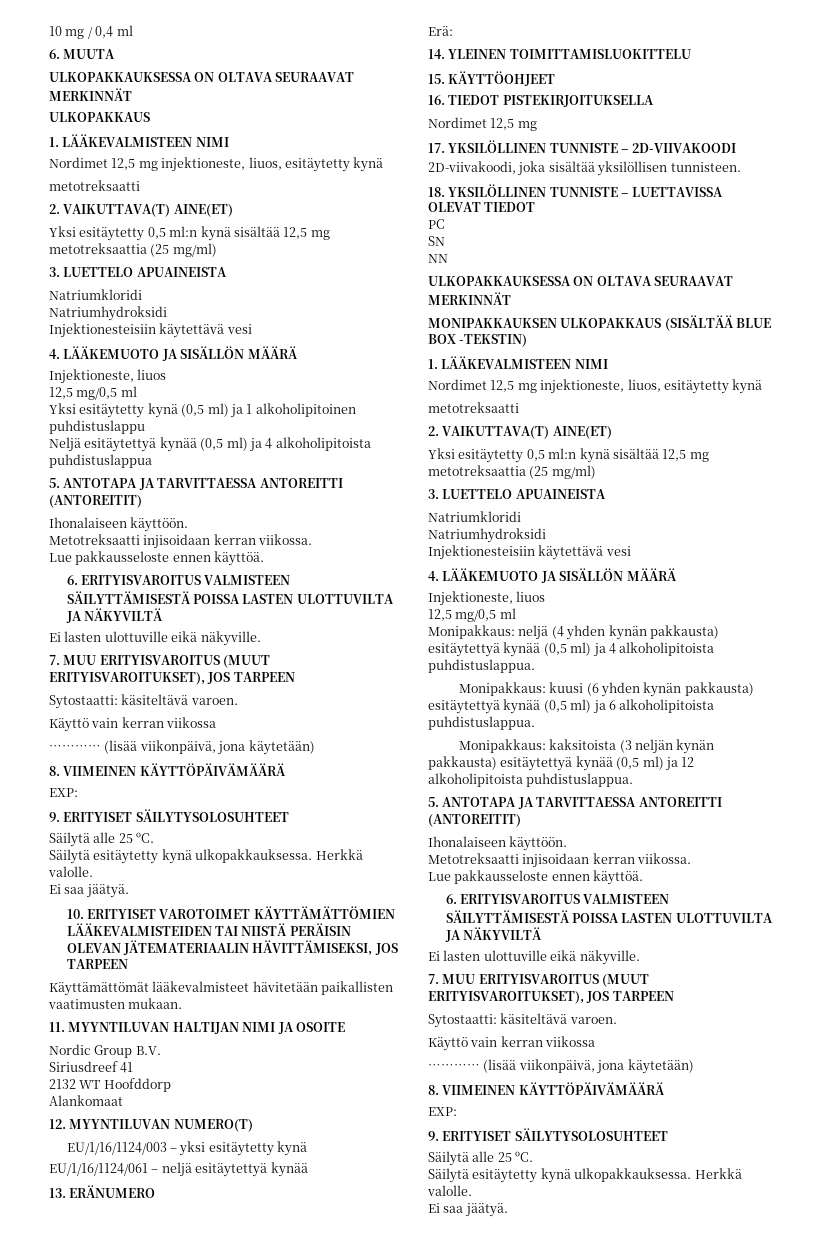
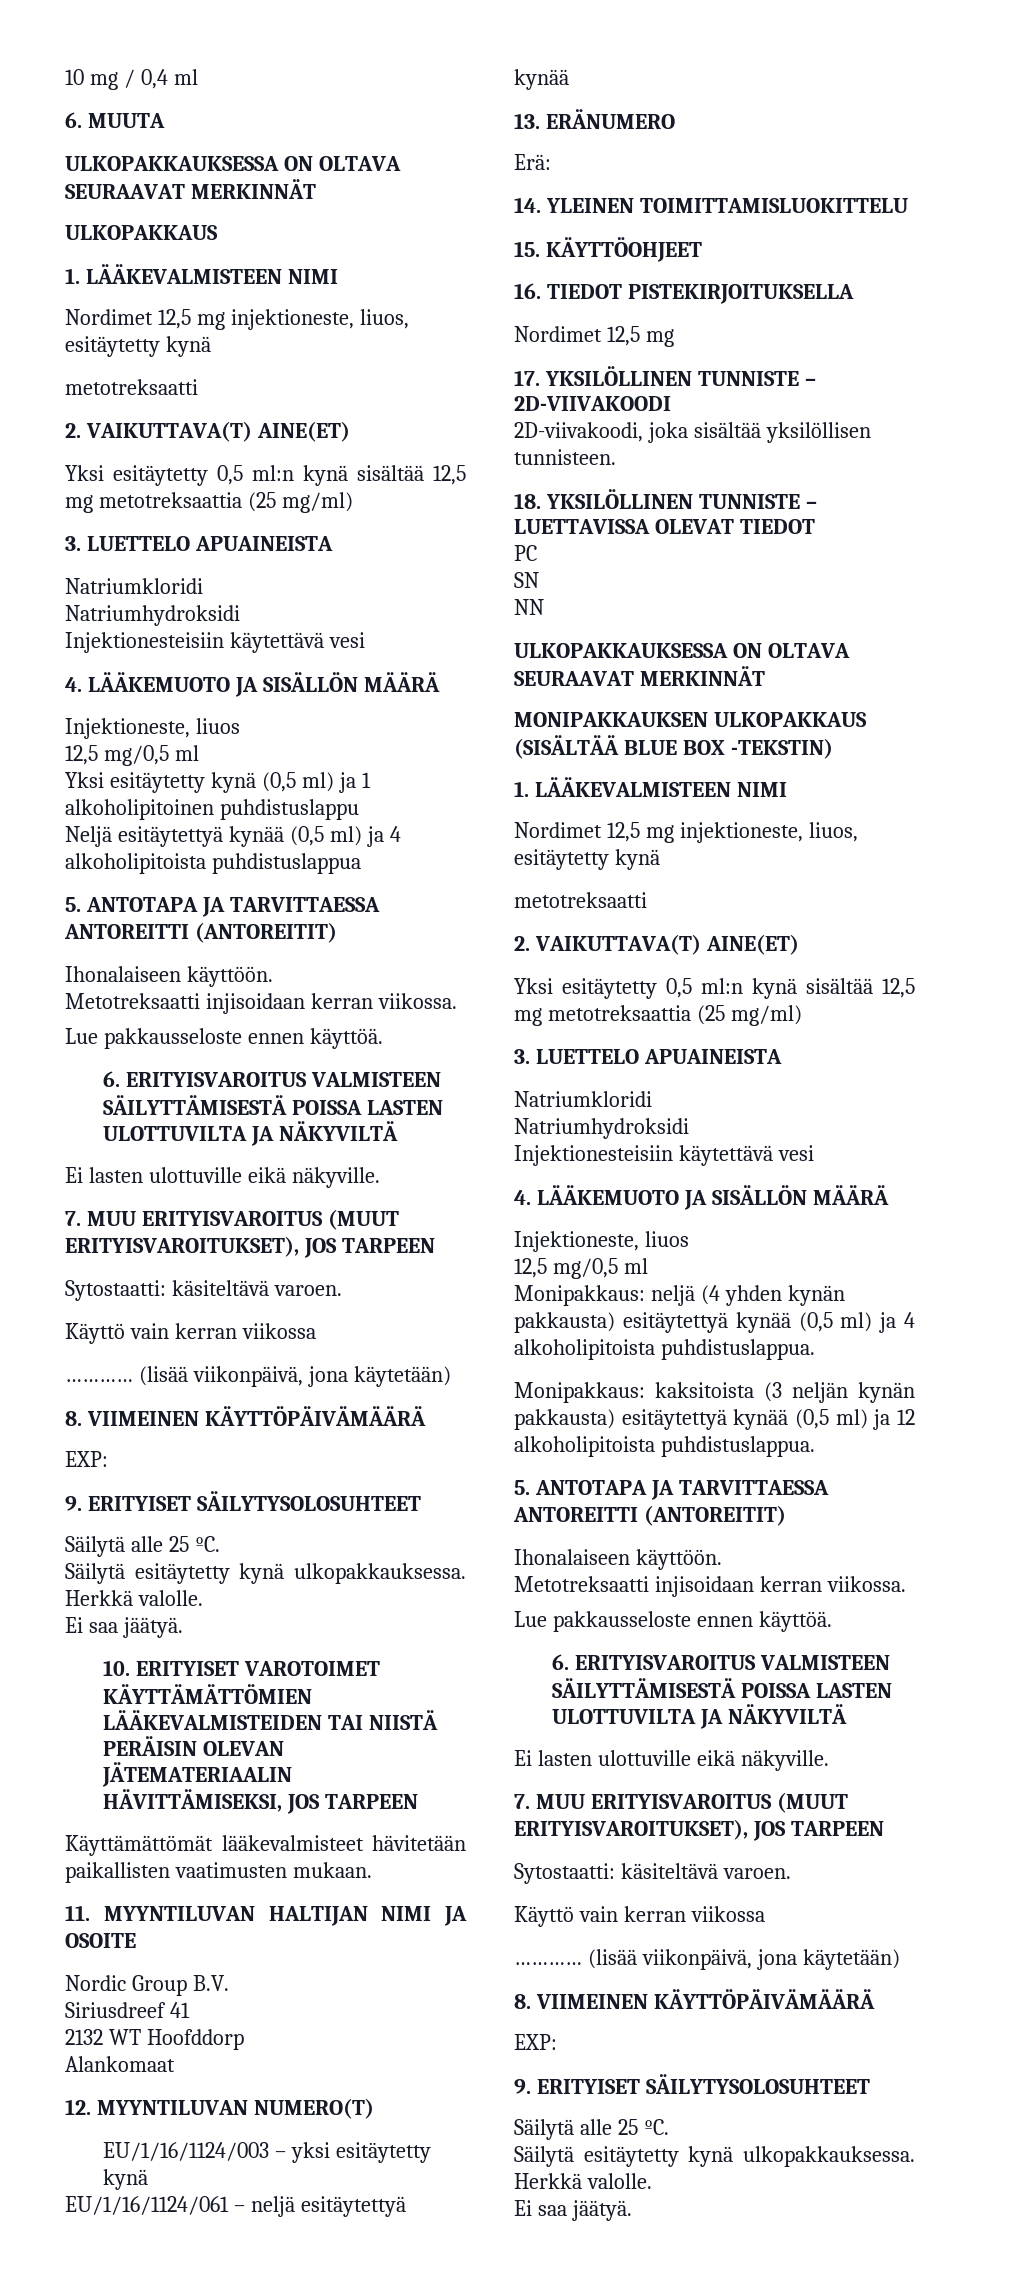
- Monipakkaus: kuusi (6 yhden kynän pakkausta) esitäytettyä kynää (0,5 ml) ja 6 alkoholipitoista puhdistuslappua.

